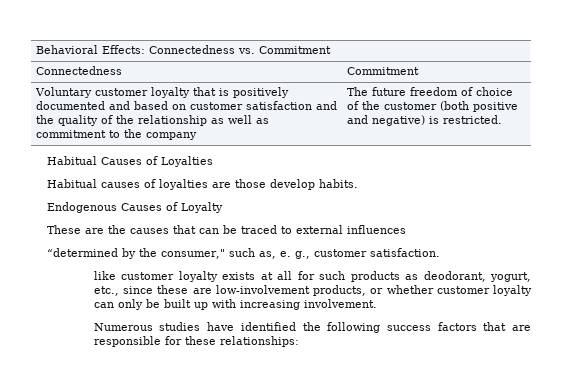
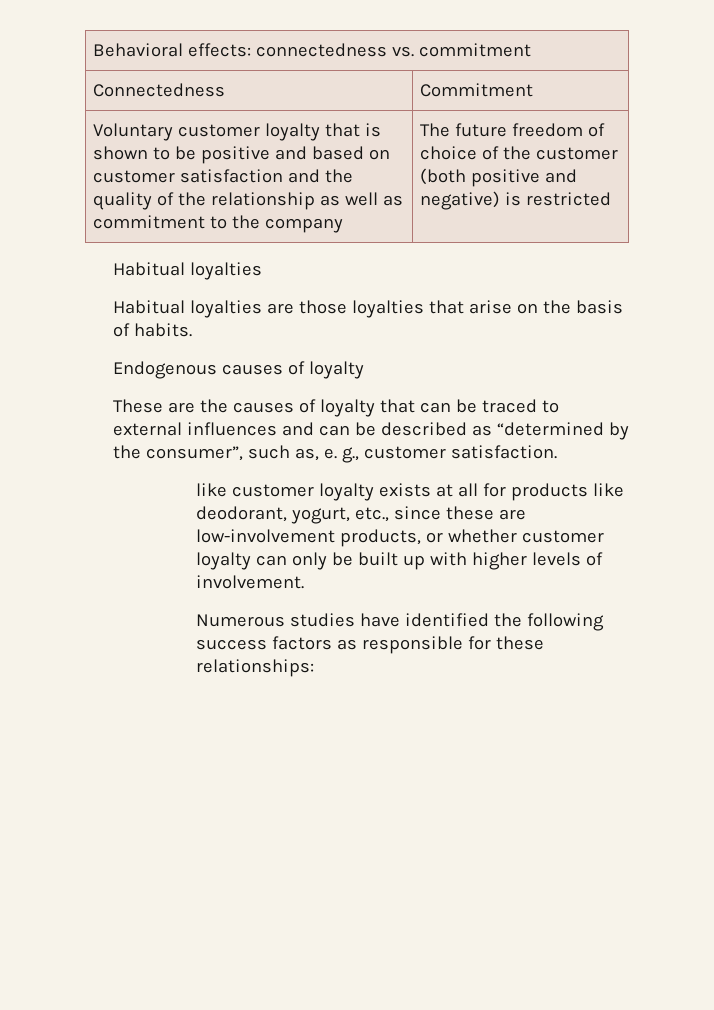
- Behavioral Effects: Connectedness vs. Commitment
+ Behavioral effects: connectedness vs. commitment
- Voluntary customer loyalty that is positively documented and based on customer satisfaction and the quality of the relationship as well as commitment to the company
+ Voluntary customer loyalty that is shown to be positive and based on customer satisfaction and the quality of the relationship as well as commitment to the company
- The future freedom of choice of the customer (both positive and negative) is restricted.
- Habitual Causes of Loyalties
- Habitual causes of loyalties are those develop habits.
+ The future freedom of choice of the customer (both positive and negative) is restricted
+ Habitual loyalties
+ Habitual loyalties are those loyalties that arise on the basis of habits.
- Endogenous Causes of Loyalty
+ Endogenous causes of loyalty
- These are the causes that can be traced to external influences
- “determined by the consumer," such as, e. g., customer satisfaction.
+ These are the causes of loyalty that can be traced to external influences and can be described as “determined by the consumer”, such as, e. g., customer satisfaction.
- like customer loyalty exists at all for such products as deodorant, yogurt, etc., since these are low-involvement products, or whether customer loyalty can only be built up with increasing involvement.
+ like customer loyalty exists at all for products like deodorant, yogurt, etc., since these are low-involvement products, or whether customer loyalty can only be built up with higher levels of involvement.
- Numerous studies have identified the following success factors that are responsible for these relationships:
+ Numerous studies have identified the following success factors as responsible for these relationships:

